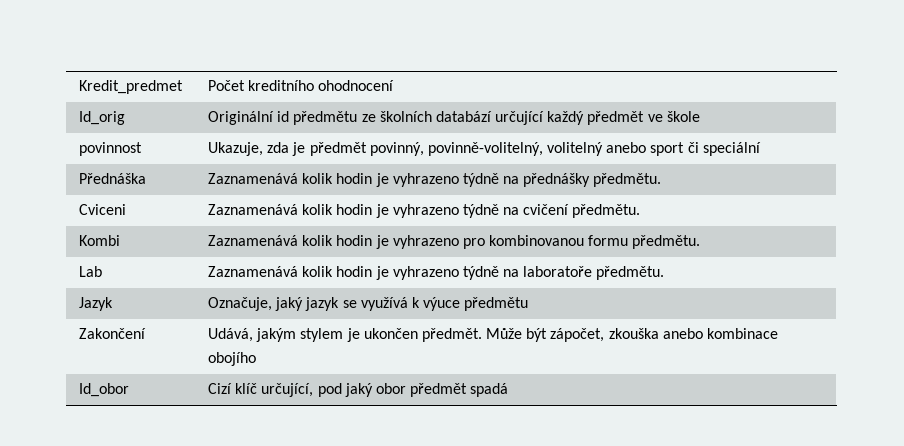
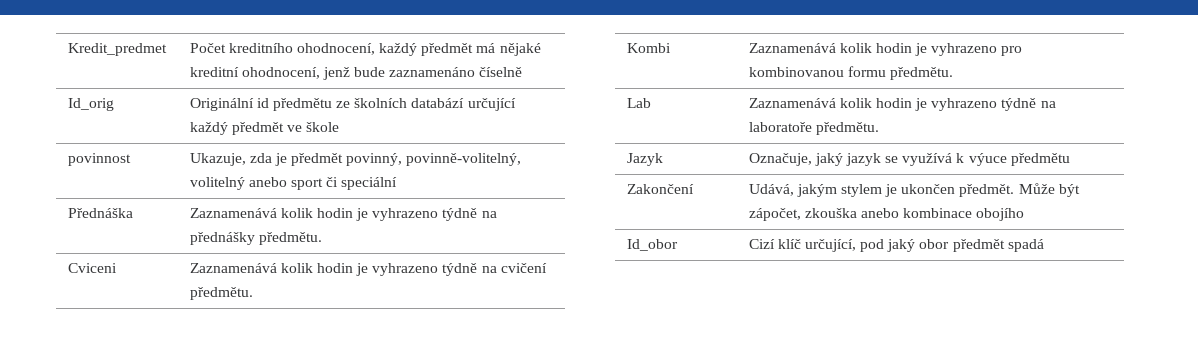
- Kredit_predmet | Počet kreditního ohodnocení
+ Kredit_predmet | Počet kreditního ohodnocení, každý předmět má nějaké kreditní ohodnocení, jenž bude zaznamenáno číselně

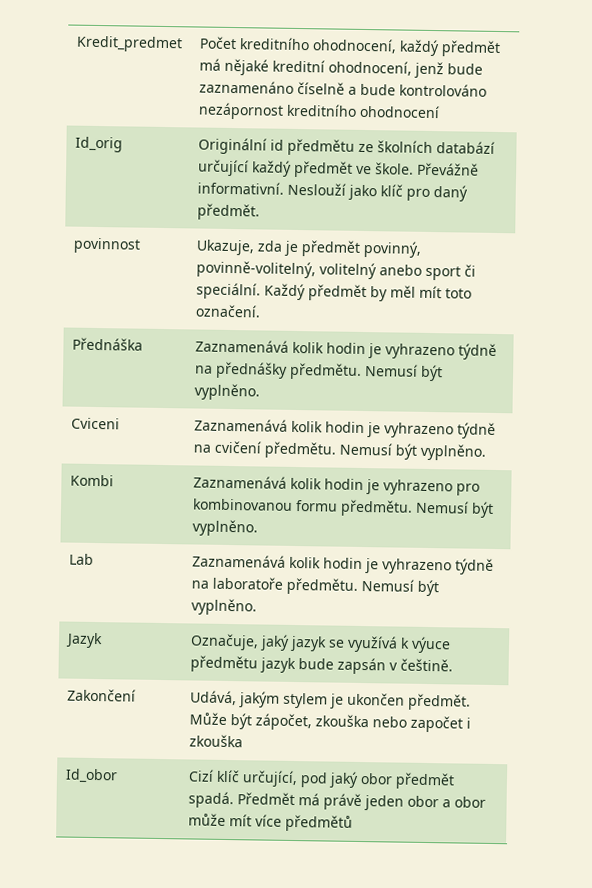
- Kredit_predmet | Počet kreditního ohodnocení, každý předmět má nějaké kreditní ohodnocení, jenž bude zaznamenáno číselně
+ Kredit_predmet | Počet kreditního ohodnocení, každý předmět má nějaké kreditní ohodnocení, jenž bude zaznamenáno číselně a bude kontrolováno nezápornost kreditního ohodnocení
- Id_orig | Originální id předmětu ze školních databází určující každý předmět ve škole
+ Id_orig | Originální id předmětu ze školních databází určující každý předmět ve škole. Převážně informativní. Neslouží jako klíč pro daný předmět.
- povinnost | Ukazuje, zda je předmět povinný, povinně-volitelný, volitelný anebo sport či speciální
+ povinnost | Ukazuje, zda je předmět povinný, povinně-volitelný, volitelný anebo sport či speciální. Každý předmět by měl mít toto označení.
- Přednáška | Zaznamenává kolik hodin je vyhrazeno týdně na přednášky předmětu.
+ Přednáška | Zaznamenává kolik hodin je vyhrazeno týdně na přednášky předmětu. Nemusí být vyplněno.
- Cviceni | Zaznamenává kolik hodin je vyhrazeno týdně na cvičení předmětu.
+ Cviceni | Zaznamenává kolik hodin je vyhrazeno týdně na cvičení předmětu. Nemusí být vyplněno.
- Kombi | Zaznamenává kolik hodin je vyhrazeno pro kombinovanou formu předmětu.
+ Kombi | Zaznamenává kolik hodin je vyhrazeno pro kombinovanou formu předmětu. Nemusí být vyplněno.
- Lab | Zaznamenává kolik hodin je vyhrazeno týdně na laboratoře předmětu.
+ Lab | Zaznamenává kolik hodin je vyhrazeno týdně na laboratoře předmětu. Nemusí být vyplněno.
- Jazyk | Označuje, jaký jazyk se využívá k výuce předmětu
+ Jazyk | Označuje, jaký jazyk se využívá k výuce předmětu jazyk bude zapsán v češtině.
- Zakončení | Udává, jakým stylem je ukončen předmět. Může být zápočet, zkouška anebo kombinace obojího
+ Zakončení | Udává, jakým stylem je ukončen předmět. Může být zápočet, zkouška nebo započet i zkouška
- Id_obor | Cizí klíč určující, pod jaký obor předmět spadá
+ Id_obor | Cizí klíč určující, pod jaký obor předmět spadá. Předmět má právě jeden obor a obor může mít více předmětů

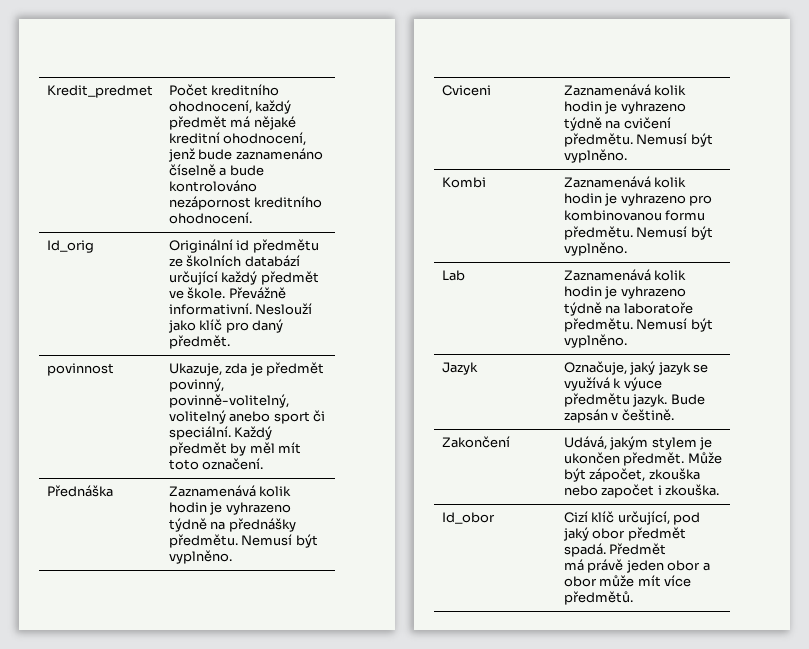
- Kredit_predmet | Počet kreditního ohodnocení, každý předmět má nějaké kreditní ohodnocení, jenž bude zaznamenáno číselně a bude kontrolováno nezápornost kreditního ohodnocení
+ Kredit_predmet | Počet kreditního ohodnocení, každý předmět má nějaké kreditní ohodnocení, jenž bude zaznamenáno číselně a bude kontrolováno nezápornost kreditního ohodnocení.
- Jazyk | Označuje, jaký jazyk se využívá k výuce předmětu jazyk bude zapsán v češtině.
+ Jazyk | Označuje, jaký jazyk se využívá k výuce předmětu jazyk. Bude zapsán v češtině.
- Zakončení | Udává, jakým stylem je ukončen předmět. Může být zápočet, zkouška nebo započet i zkouška
+ Zakončení | Udává, jakým stylem je ukončen předmět. Může být zápočet, zkouška nebo započet i zkouška.
- Id_obor | Cizí klíč určující, pod jaký obor předmět spadá. Předmět má právě jeden obor a obor může mít více předmětů
+ Id_obor | Cizí klíč určující, pod jaký obor předmět spadá. Předmět
+ má právě jeden obor a obor může mít více předmětů.

